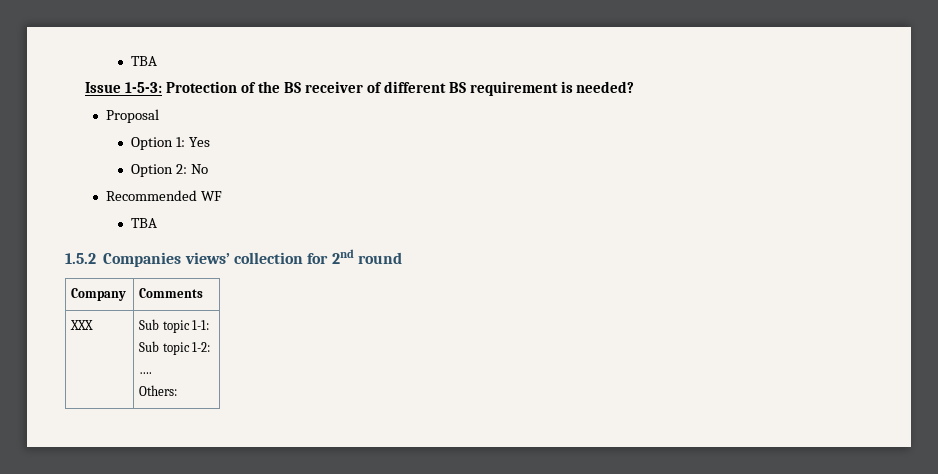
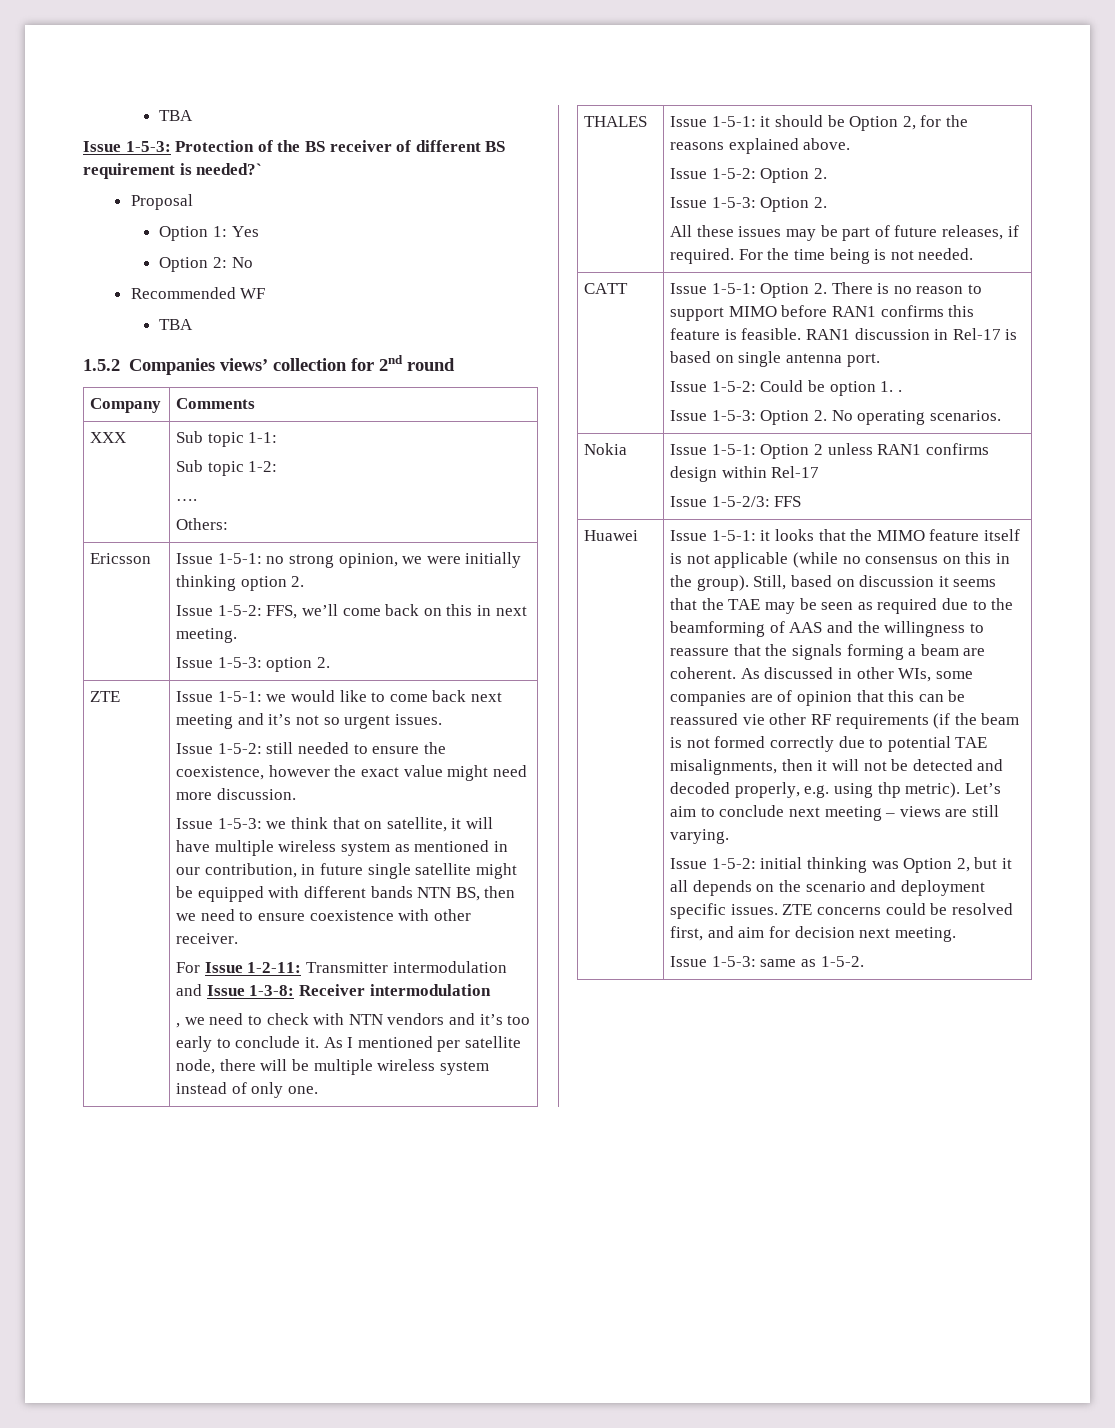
- Issue 1-5-3: Protection of the BS receiver of different BS requirement is needed?
+ Issue 1-5-3: Protection of the BS receiver of different BS requirement is needed?`
+ Ericsson | Issue 1-5-1: no strong opinion, we were initially thinking option 2.
+ Issue 1-5-2: FFS, we’ll come back on this in next meeting.
+ Issue 1-5-3: option 2.
+ ZTE | Issue 1-5-1: we would like to come back next meeting and it’s not so urgent issues.
+ Issue 1-5-2: still needed to ensure the coexistence, however the exact value might need more discussion.
+ Issue 1-5-3: we think that on satellite, it will have multiple wireless system as mentioned in our contribution, in future single satellite might be equipped with different bands NTN BS, then we need to ensure coexistence with other receiver.
+ For Issue 1-2-11: Transmitter intermodulation and Issue 1-3-8: Receiver intermodulation
+ , we need to check with NTN vendors and it’s too early to conclude it. As I mentioned per satellite node, there will be multiple wireless system instead of only one.
+ THALES | Issue 1-5-1: it should be Option 2, for the reasons explained above.
+ Issue 1-5-2: Option 2.
+ Issue 1-5-3: Option 2.
+ All these issues may be part of future releases, if required. For the time being is not needed.
+ CATT | Issue 1-5-1: Option 2. There is no reason to support MIMO before RAN1 confirms this feature is feasible. RAN1 discussion in Rel-17 is based on single antenna port.
+ Issue 1-5-2: Could be option 1. .
+ Issue 1-5-3: Option 2. No operating scenarios.
+ Nokia | Issue 1-5-1: Option 2 unless RAN1 confirms design within Rel-17
+ Issue 1-5-2/3: FFS
+ Huawei | Issue 1-5-1: it looks that the MIMO feature itself is not applicable (while no consensus on this in the group). Still, based on discussion it seems that the TAE may be seen as required due to the beamforming of AAS and the willingness to reassure that the signals forming a beam are coherent. As discussed in other WIs, some companies are of opinion that this can be reassured vie other RF requirements (if the beam is not formed correctly due to potential TAE misalignments, then it will not be detected and decoded properly, e.g. using thp metric). Let’s aim to conclude next meeting – views are still varying.
+ Issue 1-5-2: initial thinking was Option 2, but it all depends on the scenario and deployment specific issues. ZTE concerns could be resolved first, and aim for decision next meeting.
+ Issue 1-5-3: same as 1-5-2.

